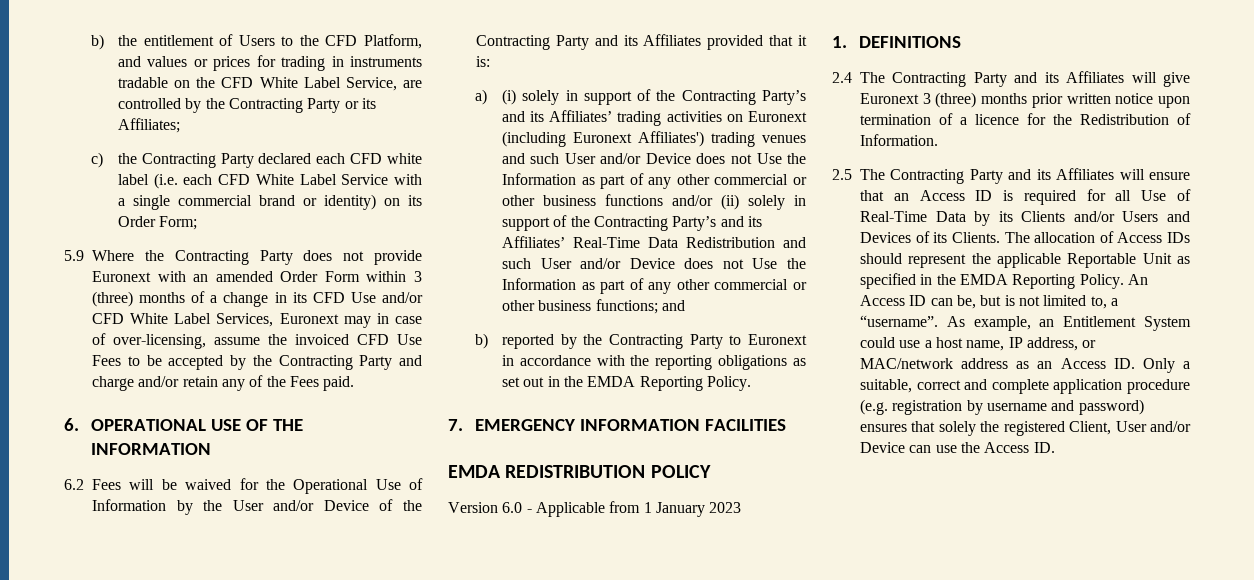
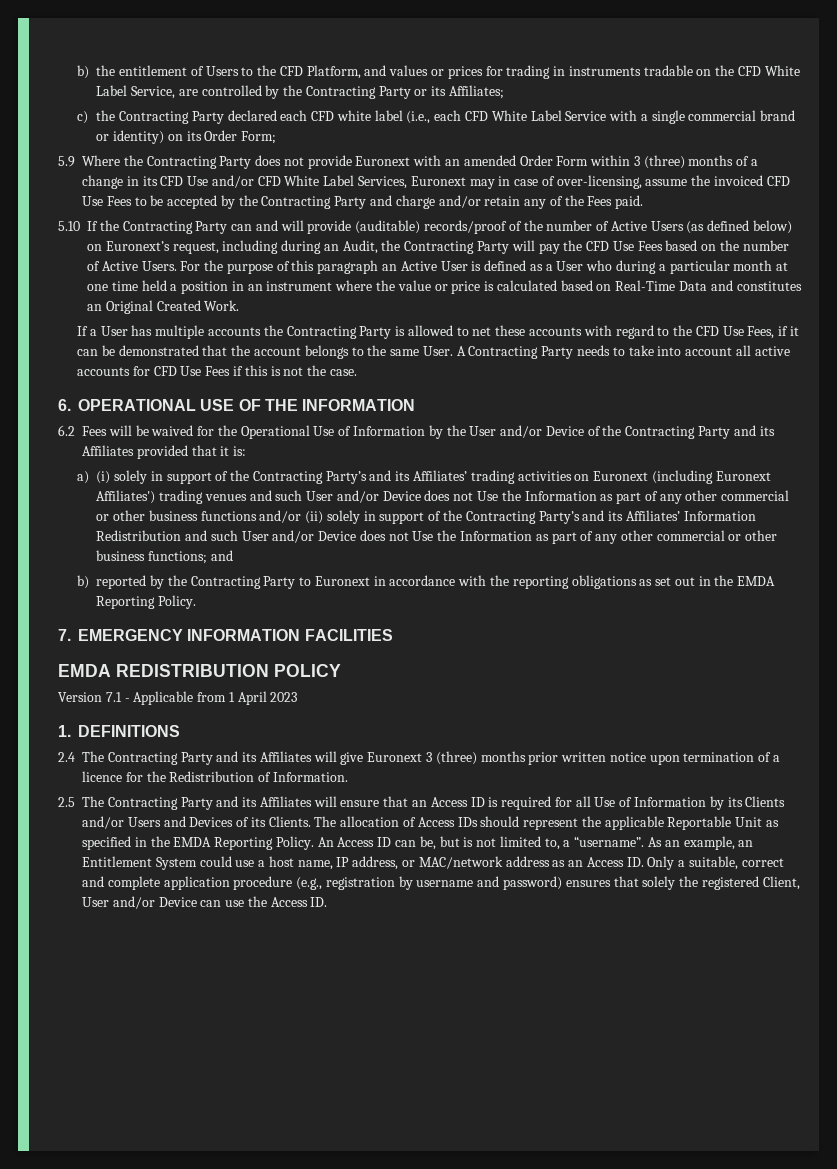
- c) the Contracting Party declared each CFD white label (i.e. each CFD White Label Service with a single commercial brand or identity) on its Order Form;
+ c) the Contracting Party declared each CFD white label (i.e., each CFD White Label Service with a single commercial brand or identity) on its Order Form;
+ 5.10 If the Contracting Party can and will provide (auditable) records/proof of the number of Active Users (as defined below) on Euronext’s request, including during an Audit, the Contracting Party will pay the CFD Use Fees based on the number of Active Users. For the purpose of this paragraph an Active User is defined as a User who during a particular month at one time held a position in an instrument where the value or price is calculated based on Real-Time Data and constitutes an Original Created Work.
+ If a User has multiple accounts the Contracting Party is allowed to net these accounts with regard to the CFD Use Fees, if it can be demonstrated that the account belongs to the same User. A Contracting Party needs to take into account all active accounts for CFD Use Fees if this is not the case.
- a) (i) solely in support of the Contracting Party’s and its Affiliates’ trading activities on Euronext (including Euronext Affiliates') trading venues and such User and/or Device does not Use the Information as part of any other commercial or other business functions and/or (ii) solely in support of the Contracting Party’s and its Affiliates’ Real-Time Data Redistribution and such User and/or Device does not Use the Information as part of any other commercial or other business functions;
+ a) (i) solely in support of the Contracting Party’s and its Affiliates’ trading activities on Euronext (including Euronext Affiliates') trading venues and such User and/or Device does not Use the Information as part of any other commercial or other business functions and/or (ii) solely in support of the Contracting Party’s and its Affiliates’ Information Redistribution and such User and/or Device does not Use the Information as part of any other commercial or other business functions;
- Version 6.0 - Applicable from 1 January 2023
+ Version 7.1 - Applicable from 1 April 2023
- 2.5 The Contracting Party and its Affiliates will ensure that an Access ID is required for all Use of Real-Time Data by its Clients and/or Users and Devices of its Clients.
+ 2.5 The Contracting Party and its Affiliates will ensure that an Access ID is required for all Use of Information by its Clients and/or Users and Devices of its Clients.
- As example, an Entitlement System could use a host name, IP address, or MAC/network address as an Access ID. Only a suitable, correct and complete application procedure (e.g. registration by username and password) ensures that solely the registered Client, User and/or Device can use the Access ID.
+ As an example, an Entitlement System could use a host name, IP address, or MAC/network address as an Access ID. Only a suitable, correct and complete application procedure (e.g., registration by username and password) ensures that solely the registered Client, User and/or Device can use the Access ID.

